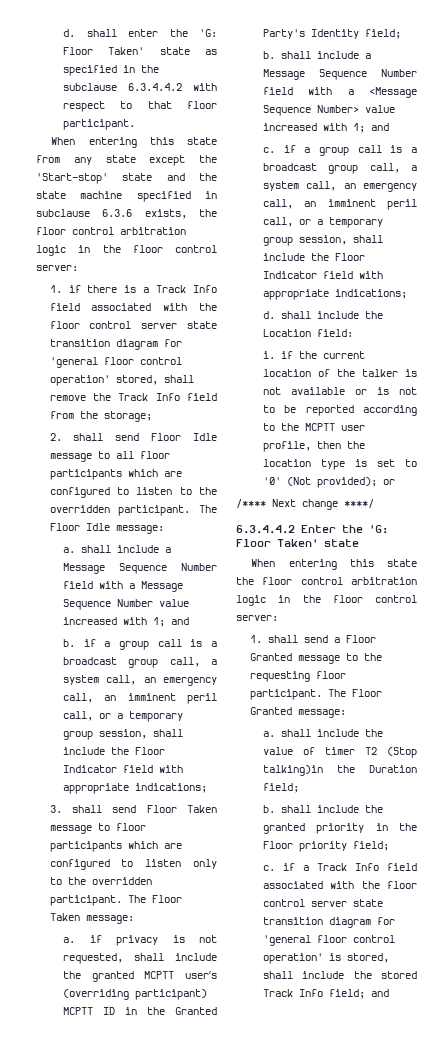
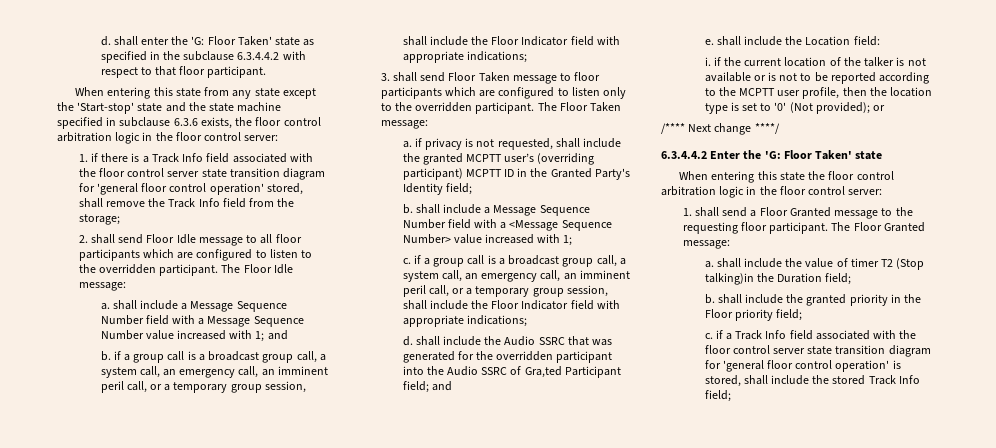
- b. shall include a Message Sequence Number field with a <Message Sequence Number> value increased with 1; and
+ b. shall include a Message Sequence Number field with a <Message Sequence Number> value increased with 1;
- d. shall include the Location field:
+ d. shall include the Audio SSRC that was generated for the overridden participant into the Audio SSRC of Gra,ted Participant field; and
+ e. shall include the Location field:
- c. if a Track Info field associated with the floor control server state transition diagram for 'general floor control operation' is stored, shall include the stored Track Info field; and
+ c. if a Track Info field associated with the floor control server state transition diagram for 'general floor control operation' is stored, shall include the stored Track Info field;

